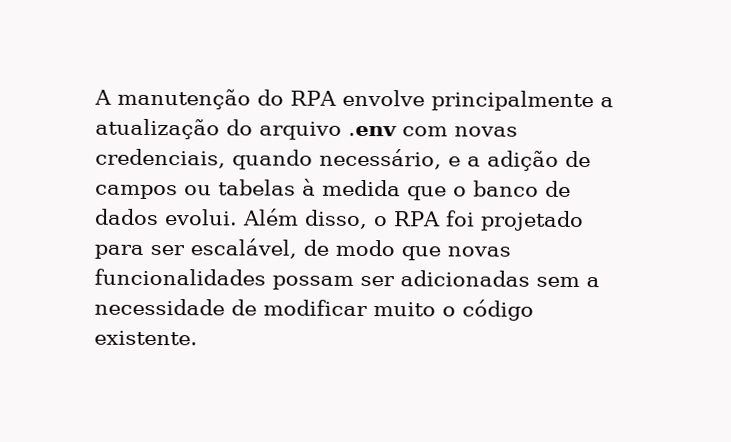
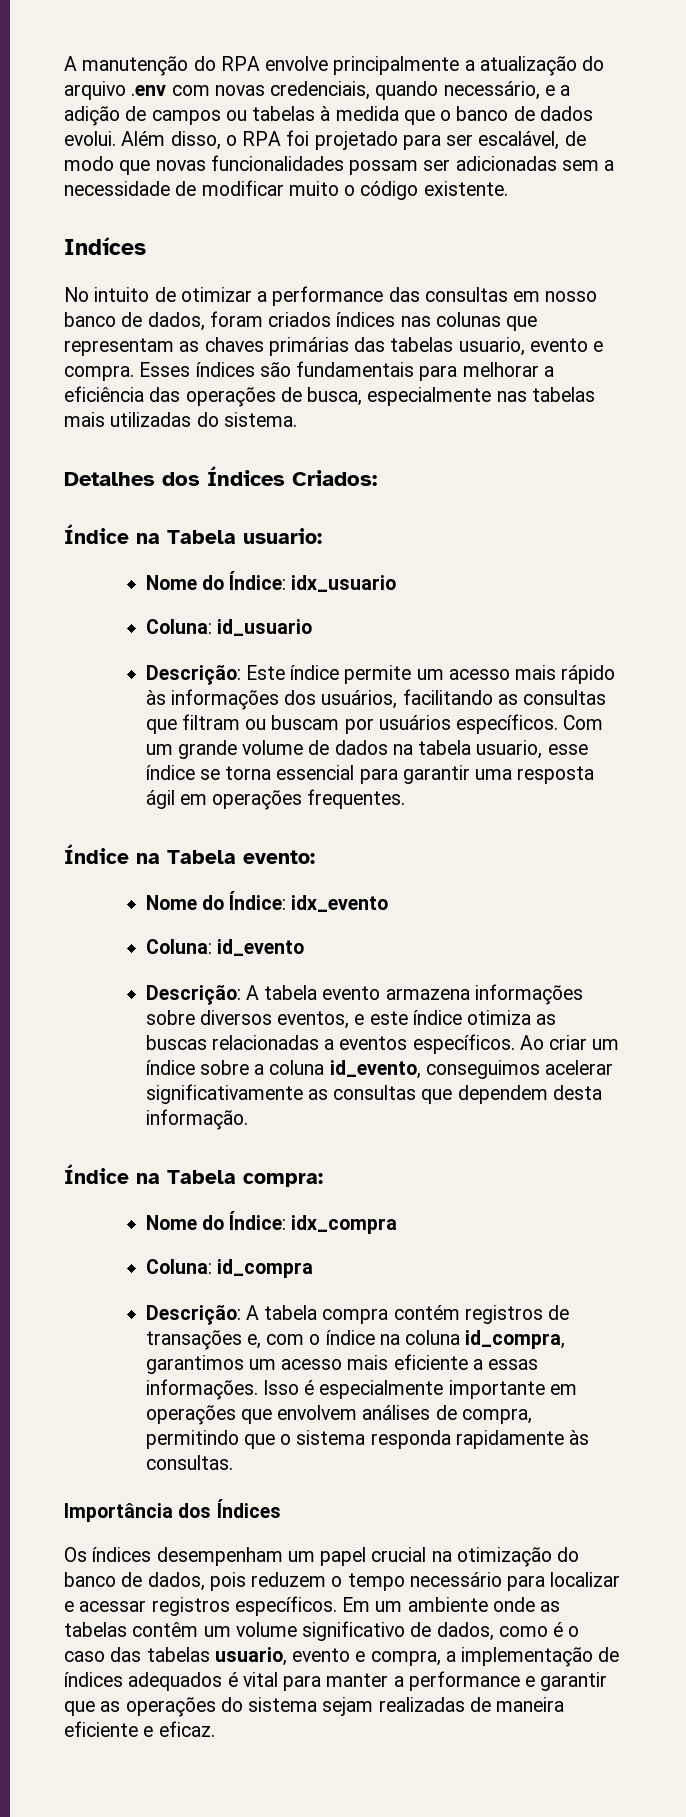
+ Indíces
+ No intuito de otimizar a performance das consultas em nosso banco de dados, foram criados índices nas colunas que representam as chaves primárias das tabelas usuario, evento e compra. Esses índices são fundamentais para melhorar a eficiência das operações de busca, especialmente nas tabelas mais utilizadas do sistema.
+ Detalhes dos Índices Criados:
+ Índice na Tabela usuario:
+ Nome do Índice: idx_usuario
+ Coluna: id_usuario
+ Descrição: Este índice permite um acesso mais rápido às informações dos usuários, facilitando as consultas que filtram ou buscam por usuários específicos. Com um grande volume de dados na tabela usuario, esse índice se torna essencial para garantir uma resposta ágil em operações frequentes.
+ Índice na Tabela evento:
+ Nome do Índice: idx_evento
+ Coluna: id_evento
+ Descrição: A tabela evento armazena informações sobre diversos eventos, e este índice otimiza as buscas relacionadas a eventos específicos. Ao criar um índice sobre a coluna id_evento, conseguimos acelerar significativamente as consultas que dependem desta informação.
+ Índice na Tabela compra:
+ Nome do Índice: idx_compra
+ Coluna: id_compra
+ Descrição: A tabela compra contém registros de transações e, com o índice na coluna id_compra, garantimos um acesso mais eficiente a essas informações. Isso é especialmente importante em operações que envolvem análises de compra, permitindo que o sistema responda rapidamente às consultas.
+ Importância dos Índices
+ Os índices desempenham um papel crucial na otimização do banco de dados, pois reduzem o tempo necessário para localizar e acessar registros específicos. Em um ambiente onde as tabelas contêm um volume significativo de dados, como é o caso das tabelas usuario, evento e compra, a implementação de índices adequados é vital para manter a performance e garantir que as operações do sistema sejam realizadas de maneira eficiente e eficaz.

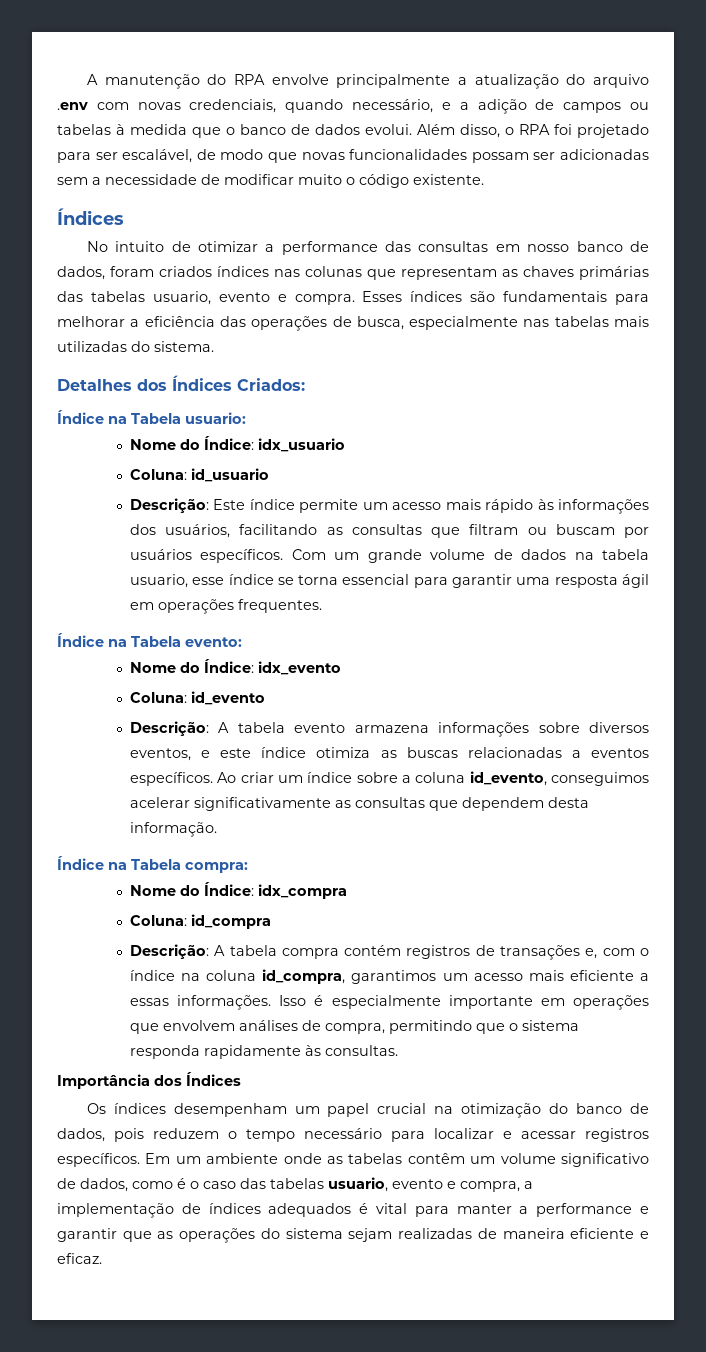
  Além disso, o RPA foi projetado para ser escalável, de modo que novas funcionalidades possam ser adicionadas sem a necessidade de modificar muito o código existente.
- Indíces
+ Índices

